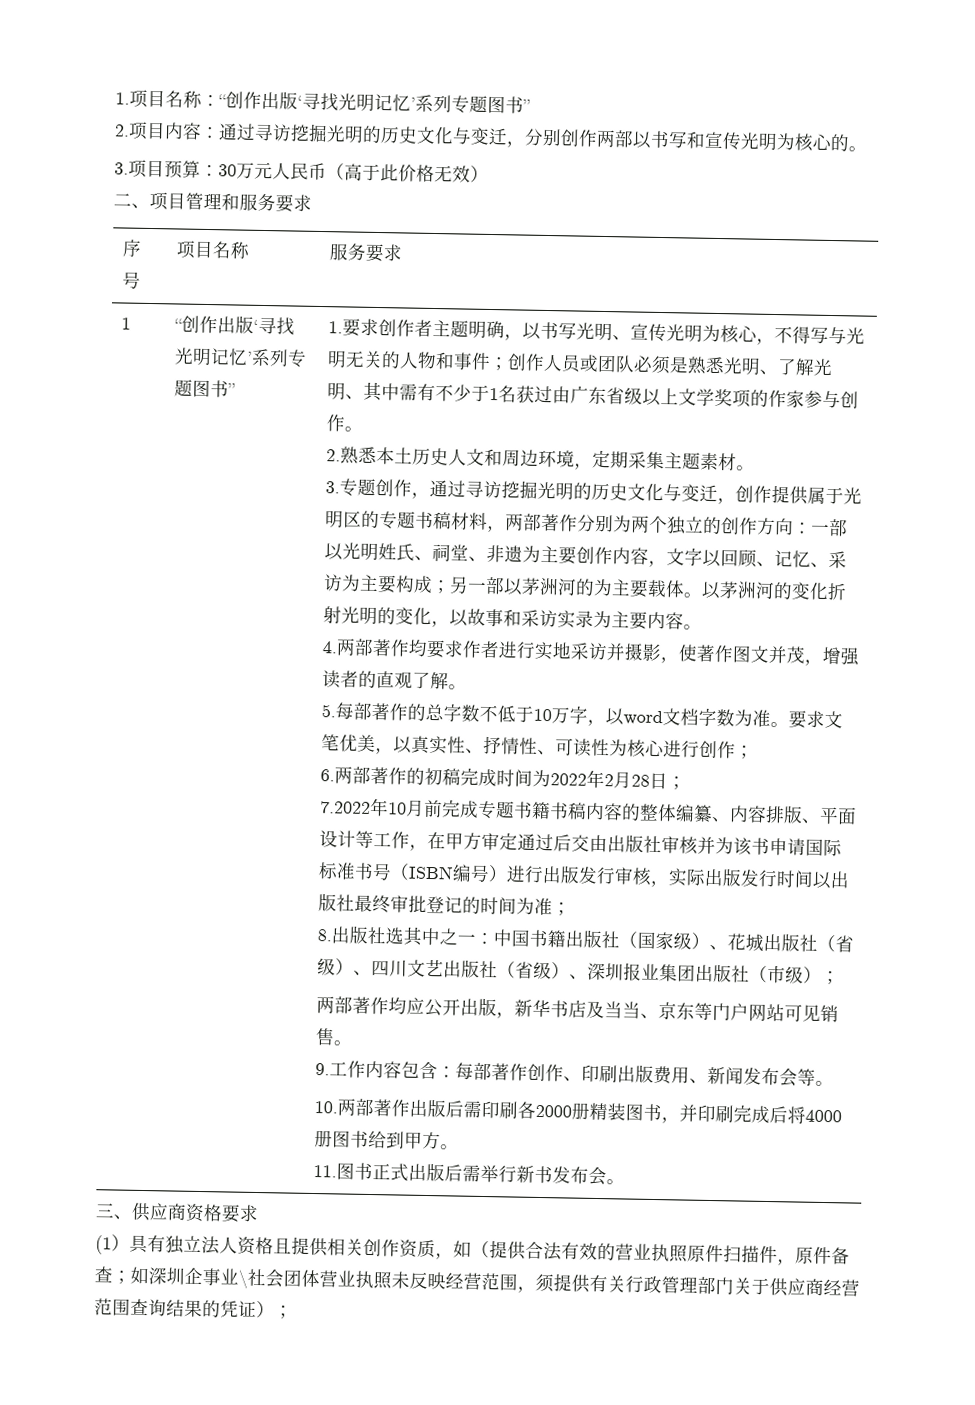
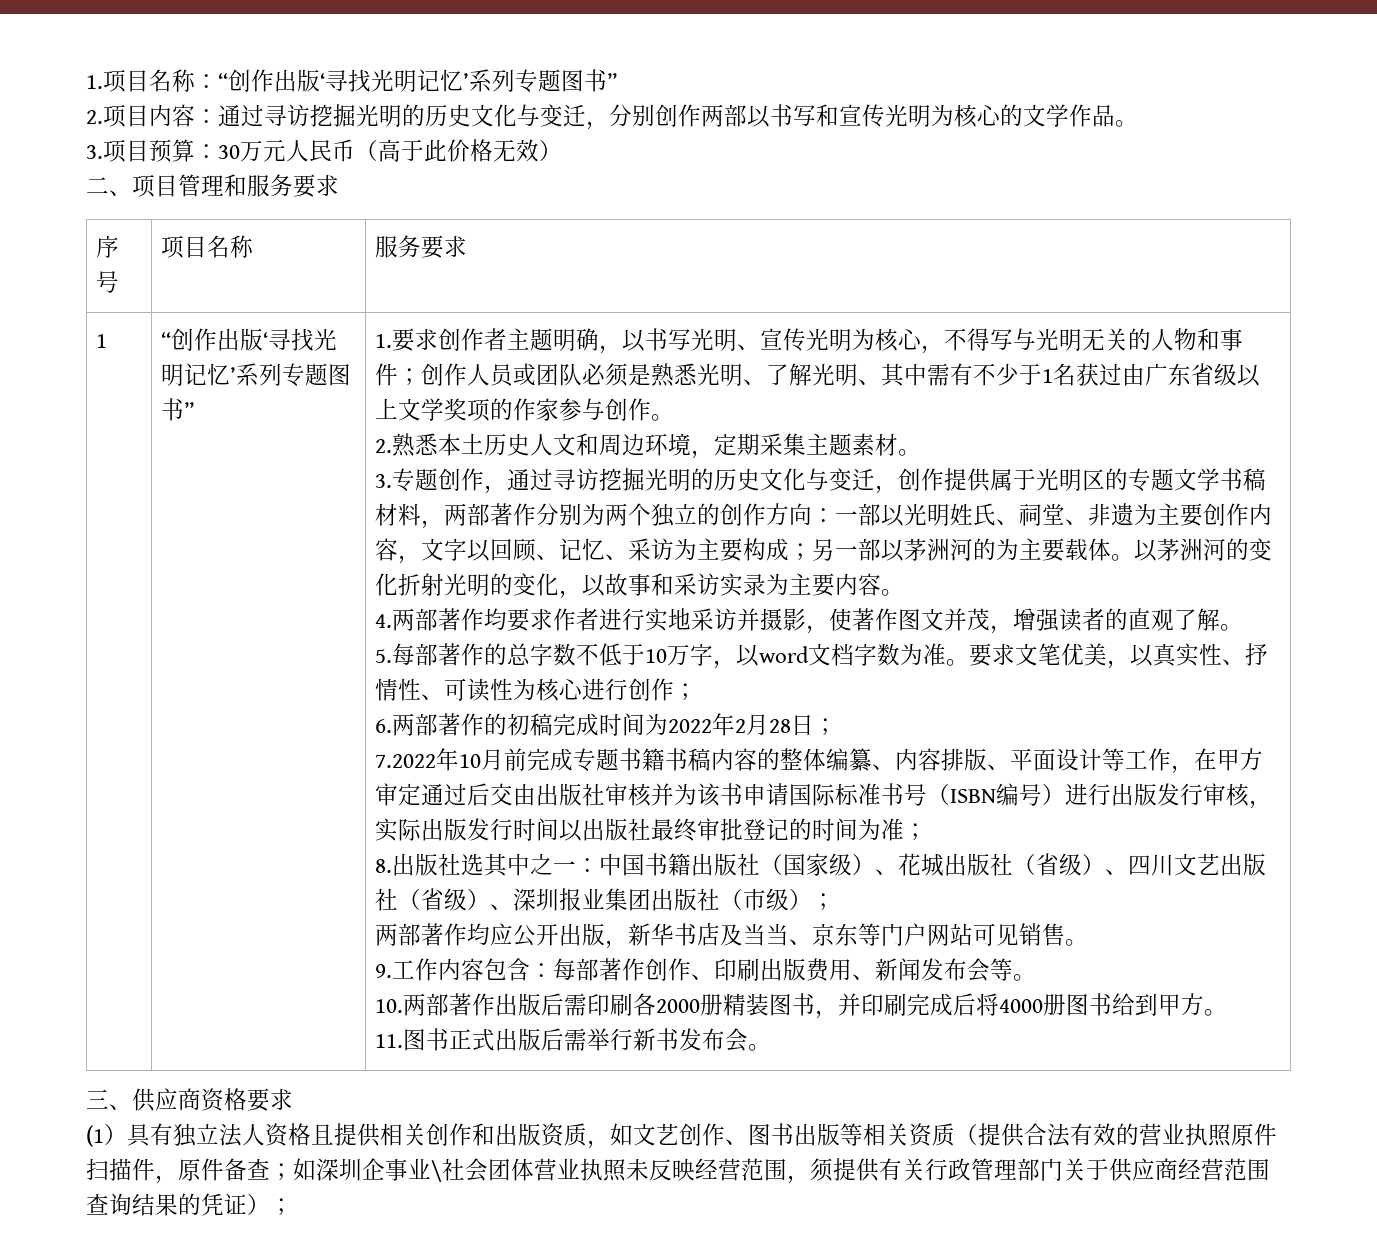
- 2.项目内容：通过寻访挖掘光明的历史文化与变迁，分别创作两部以书写和宣传光明为核心的。
+ 2.项目内容：通过寻访挖掘光明的历史文化与变迁，分别创作两部以书写和宣传光明为核心的文学作品。
- 3.专题创作，通过寻访挖掘光明的历史文化与变迁，创作提供属于光明区的专题书稿材料，两部著作分别为两个独立的创作方向：一部以光明姓氏、祠堂、非遗为主要创作内容，文字以回顾、记忆、采访为主要构成；另一部以茅洲河的为主要载体。
+ 3.专题创作，通过寻访挖掘光明的历史文化与变迁，创作提供属于光明区的专题文学书稿材料，两部著作分别为两个独立的创作方向：一部以光明姓氏、祠堂、非遗为主要创作内容，文字以回顾、记忆、采访为主要构成；另一部以茅洲河的为主要载体。
- (1）具有独立法人资格且提供相关创作资质，如（提供合法有效的营业执照原件扫描件，原件备查；如深圳企事业\社会团体营业执照未反映经营范围，须提供有关行政管理部门关于供应商经营范围查询结果的凭证）；
+ (1）具有独立法人资格且提供相关创作和出版资质，如文艺创作、图书出版等相关资质（提供合法有效的营业执照原件扫描件，原件备查；如深圳企事业\社会团体营业执照未反映经营范围，须提供有关行政管理部门关于供应商经营范围查询结果的凭证）；

